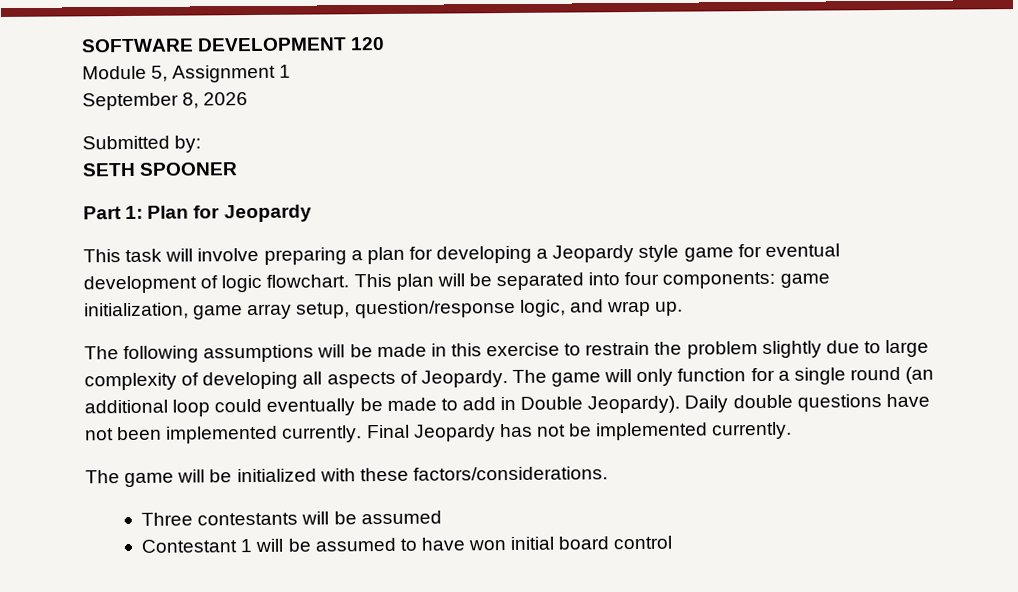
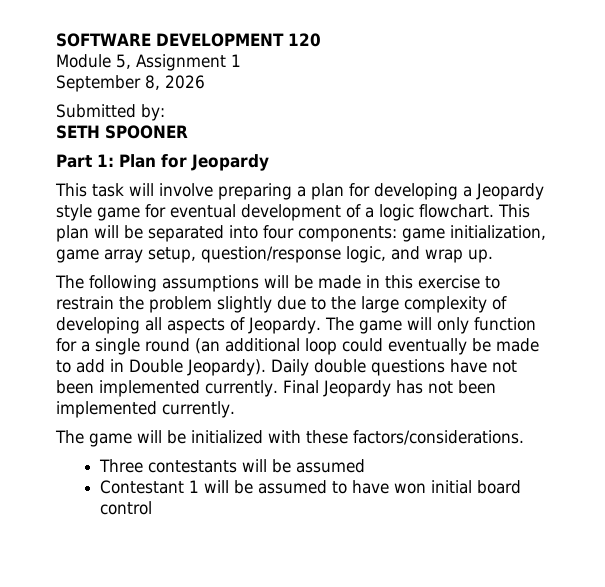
- This task will involve preparing a plan for developing a Jeopardy style game for eventual development of logic flowchart.
+ This task will involve preparing a plan for developing a Jeopardy style game for eventual development of a logic flowchart.
- The following assumptions will be made in this exercise to restrain the problem slightly due to large complexity of developing all aspects of Jeopardy.
+ The following assumptions will be made in this exercise to restrain the problem slightly due to the large complexity of developing all aspects of Jeopardy.
- Final Jeopardy has not be implemented currently.
+ Final Jeopardy has not been implemented currently.

